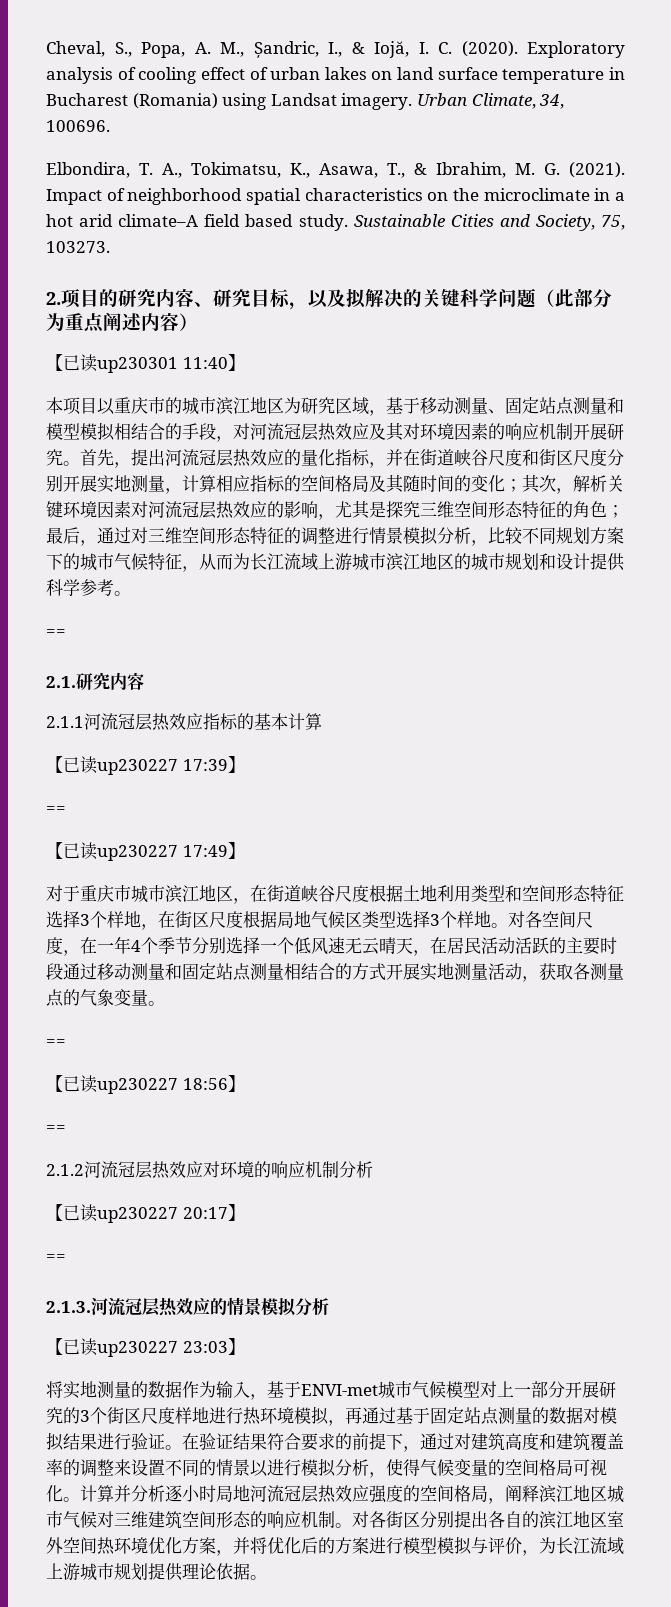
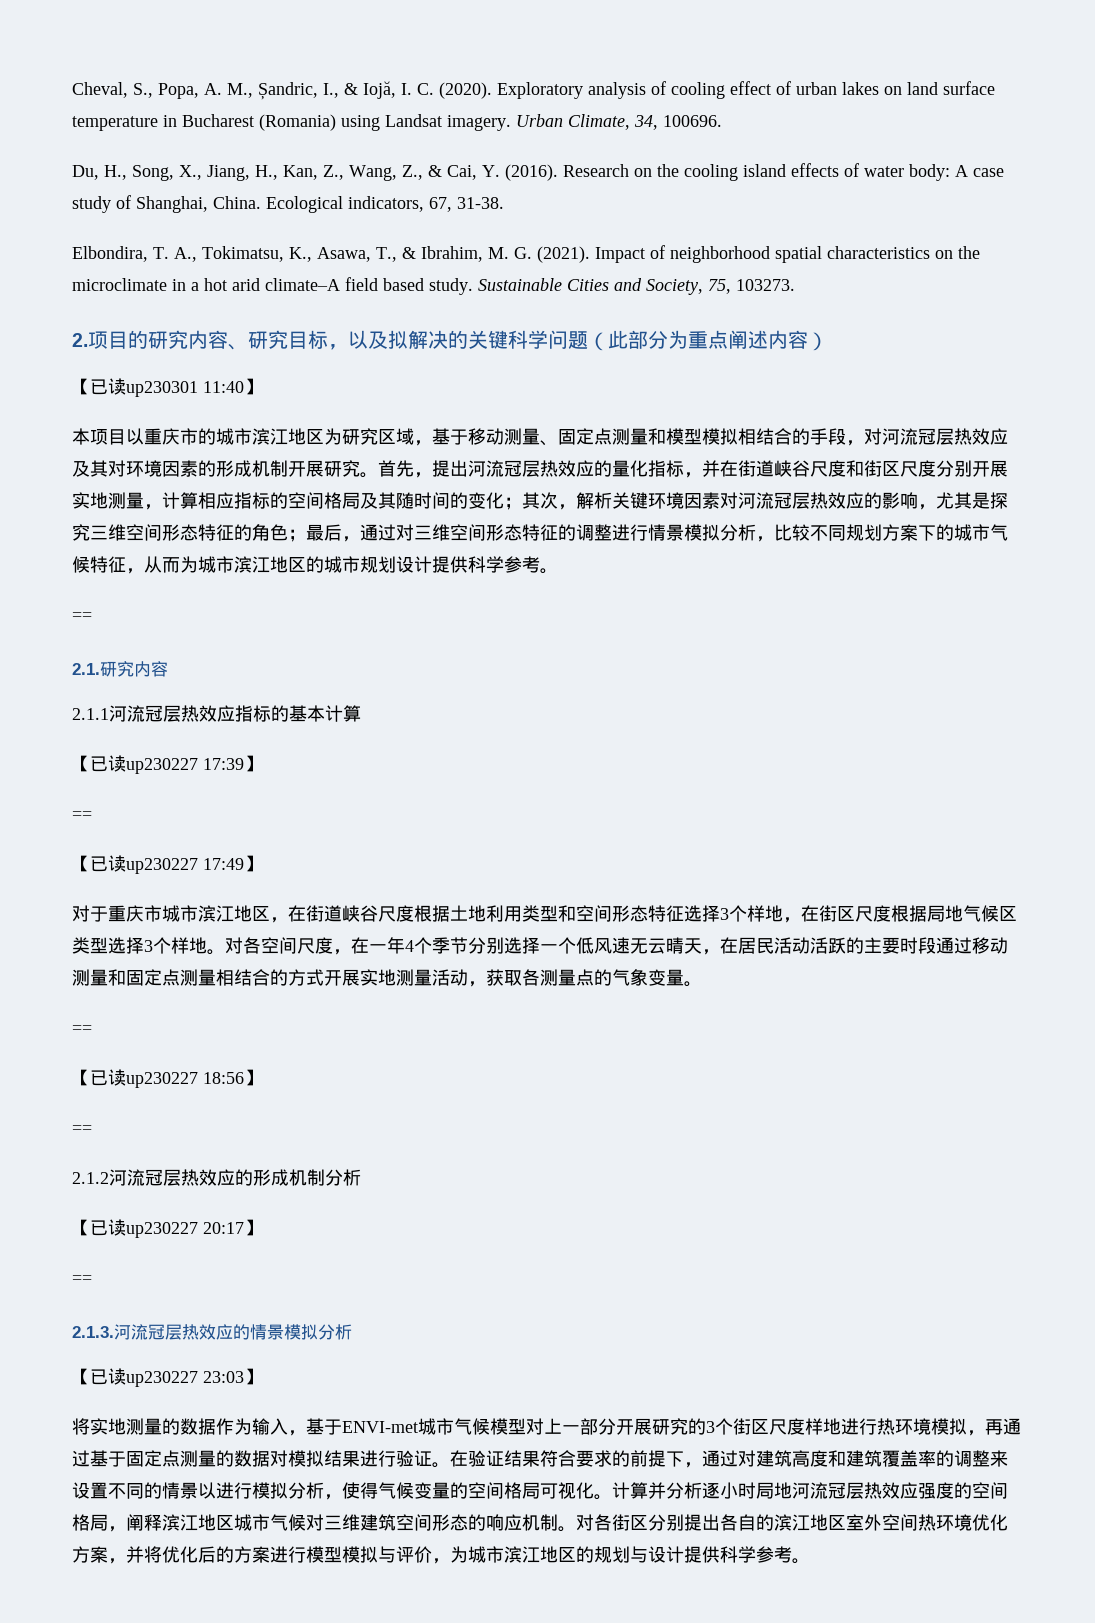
+ Du, H., Song, X., Jiang, H., Kan, Z., Wang, Z., & Cai, Y. (2016). Research on the cooling island effects of water body: A case study of Shanghai, China. Ecological indicators, 67, 31-38.
- 本项目以重庆市的城市滨江地区为研究区域，基于移动测量、固定站点测量和模型模拟相结合的手段，对河流冠层热效应及其对环境因素的响应机制开展研究。
+ 本项目以重庆市的城市滨江地区为研究区域，基于移动测量、固定点测量和模型模拟相结合的手段，对河流冠层热效应及其对环境因素的形成机制开展研究。
- 最后，通过对三维空间形态特征的调整进行情景模拟分析，比较不同规划方案下的城市气候特征，从而为长江流域上游城市滨江地区的城市规划和设计提供科学参考。
+ 最后，通过对三维空间形态特征的调整进行情景模拟分析，比较不同规划方案下的城市气候特征，从而为城市滨江地区的城市规划设计提供科学参考。
- 对各空间尺度，在一年4个季节分别选择一个低风速无云晴天，在居民活动活跃的主要时段通过移动测量和固定站点测量相结合的方式开展实地测量活动，获取各测量点的气象变量。
+ 对各空间尺度，在一年4个季节分别选择一个低风速无云晴天，在居民活动活跃的主要时段通过移动测量和固定点测量相结合的方式开展实地测量活动，获取各测量点的气象变量。
- 2.1.2河流冠层热效应对环境的响应机制分析
+ 2.1.2河流冠层热效应的形成机制分析
- 将实地测量的数据作为输入，基于ENVI-met城市气候模型对上一部分开展研究的3个街区尺度样地进行热环境模拟，再通过基于固定站点测量的数据对模拟结果进行验证。
+ 将实地测量的数据作为输入，基于ENVI-met城市气候模型对上一部分开展研究的3个街区尺度样地进行热环境模拟，再通过基于固定点测量的数据对模拟结果进行验证。
- 对各街区分别提出各自的滨江地区室外空间热环境优化方案，并将优化后的方案进行模型模拟与评价，为长江流域上游城市规划提供理论依据。
+ 对各街区分别提出各自的滨江地区室外空间热环境优化方案，并将优化后的方案进行模型模拟与评价，为城市滨江地区的规划与设计提供科学参考。

